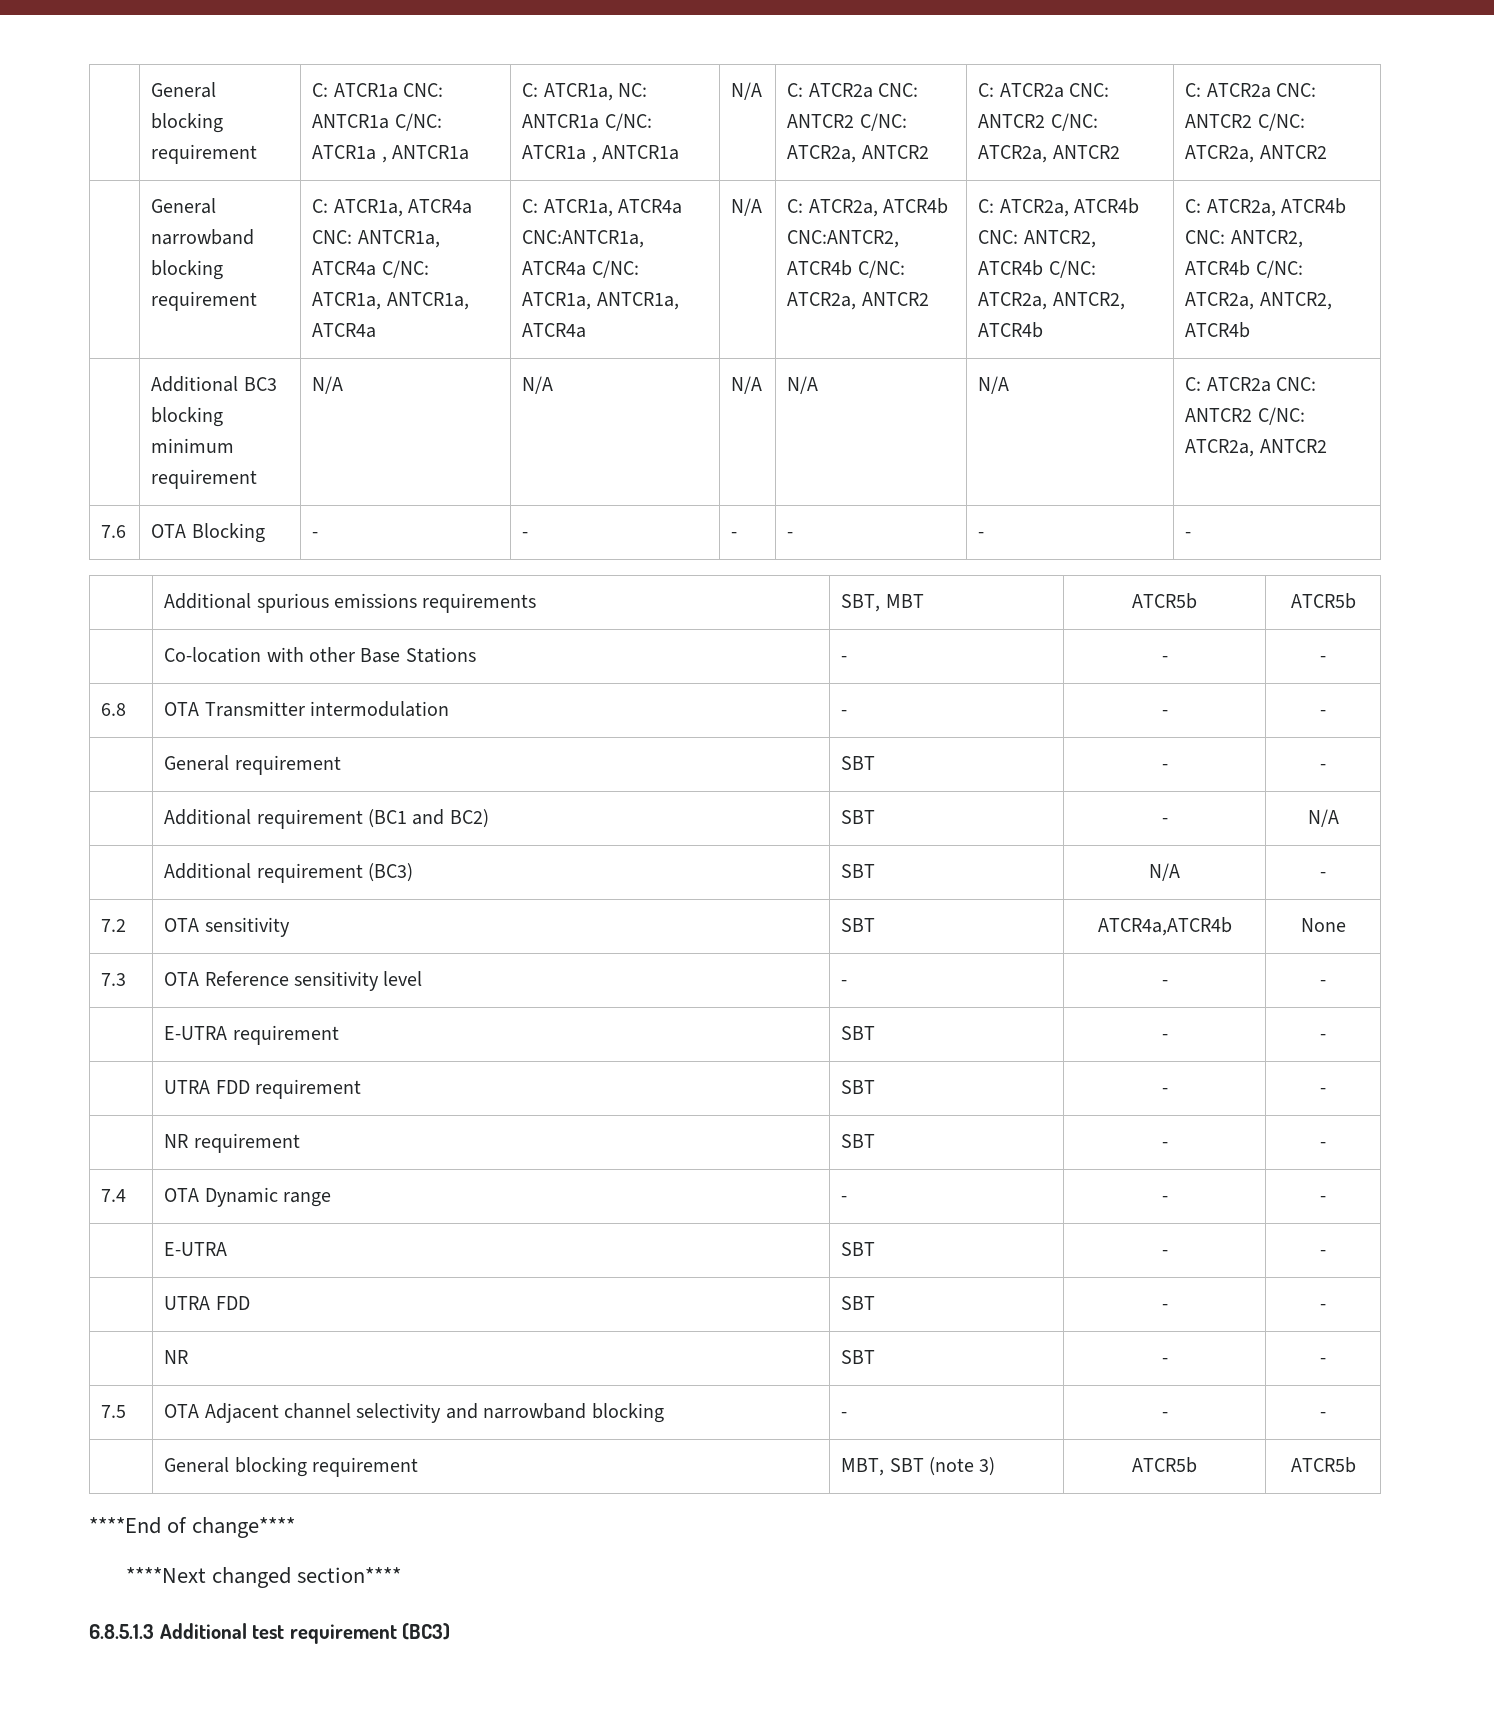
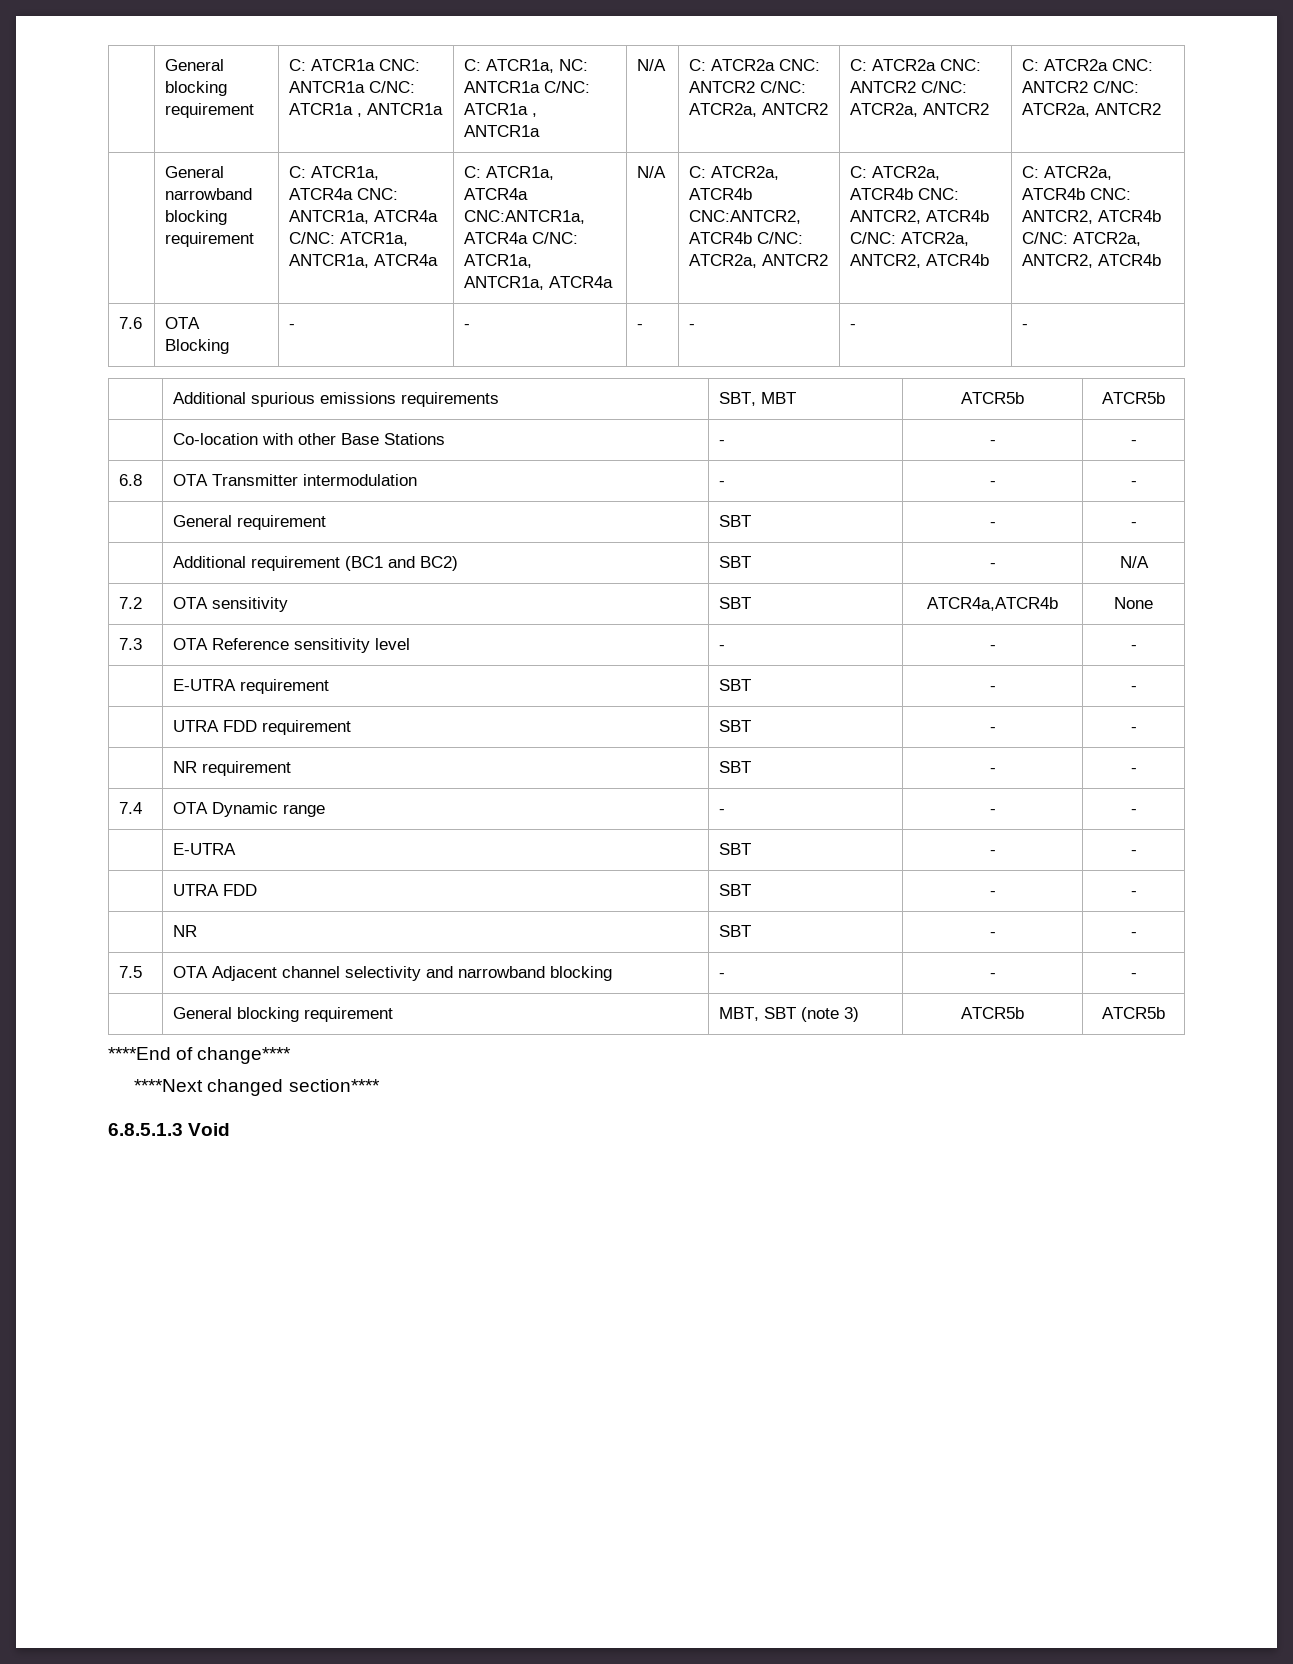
- | Additional BC3 blocking minimum requirement | N/A | N/A | N/A | N/A | N/A | C: ATCR2a CNC: ANTCR2 C/NC: ATCR2a, ANTCR2
- | Additional requirement (BC3) | SBT | N/A | -
- 6.8.5.1.3 Additional test requirement (BC3)
+ 6.8.5.1.3 Void

